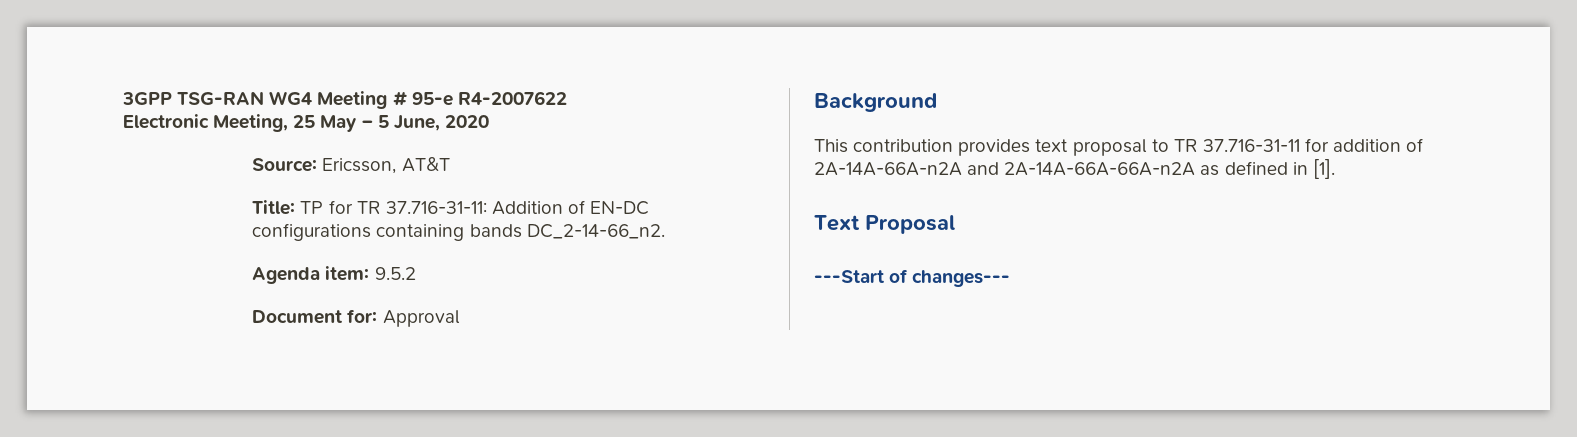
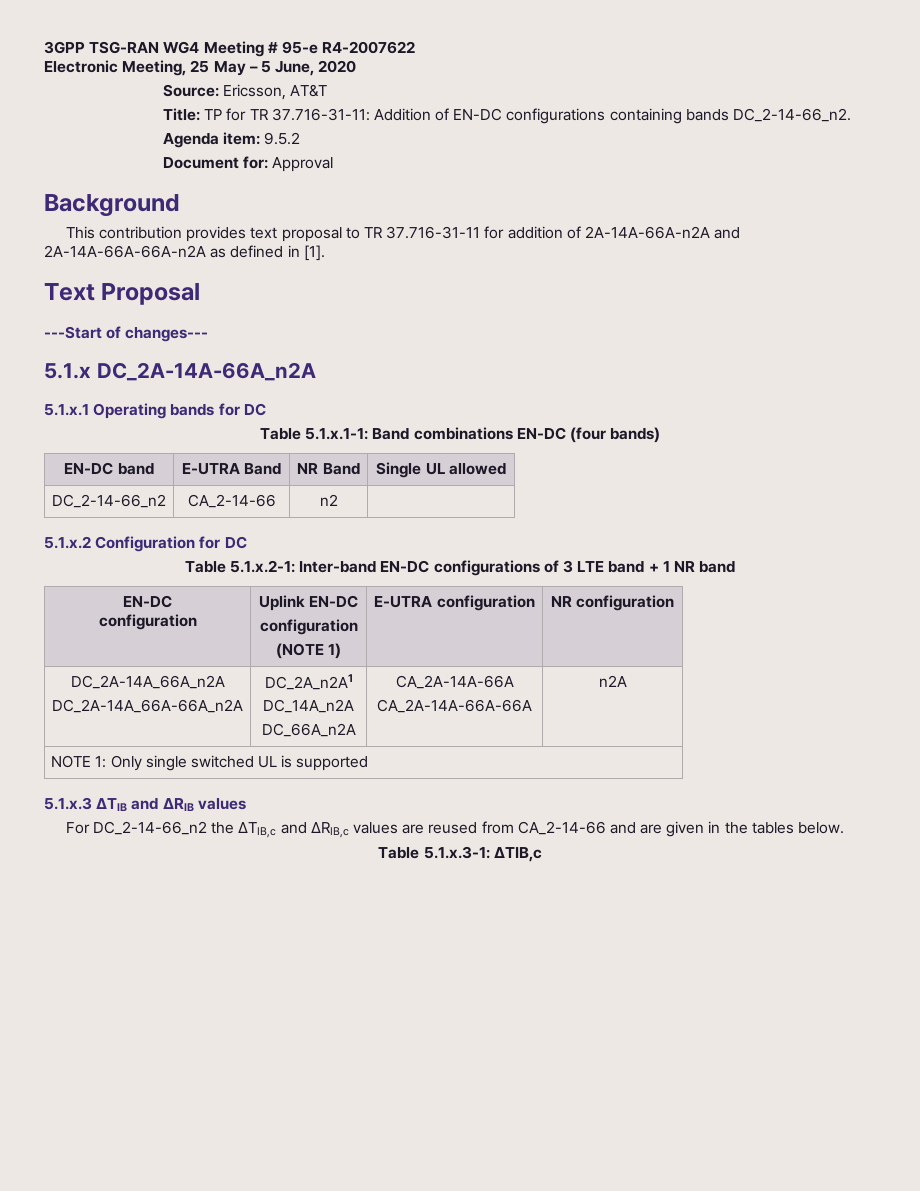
+ 5.1.x DC_2A-14A-66A_n2A
+ 5.1.x.1 Operating bands for DC
+ Table 5.1.x.1-1: Band combinations EN-DC (four bands)
+ EN-DC band | E-UTRA Band | NR Band | Single UL allowed
+ DC_2-14-66_n2 | CA_2-14-66 | n2 |
+ 5.1.x.2 Configuration for DC
+ Table 5.1.x.2-1: Inter-band EN-DC configurations of 3 LTE band + 1 NR band
+ EN-DC
+ configuration | Uplink EN-DC
+ configuration
+ (NOTE 1) | E-UTRA configuration | NR configuration
+ DC_2A-14A_66A_n2A
+ DC_2A-14A_66A-66A_n2A | DC_2A_n2A1
+ DC_14A_n2A
+ DC_66A_n2A | CA_2A-14A-66A
+ CA_2A-14A-66A-66A | n2A
+ NOTE 1: Only single switched UL is supported
+ 5.1.x.3 ∆TIB and ∆RIB values
+ For DC_2-14-66_n2 the ΔTIB,c and ΔRIB,c values are reused from CA_2-14-66 and are given in the tables below.
+ Table 5.1.x.3-1: ΔTIB,c

